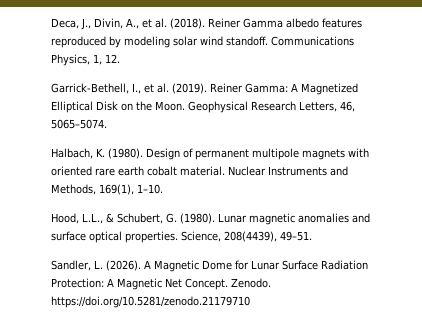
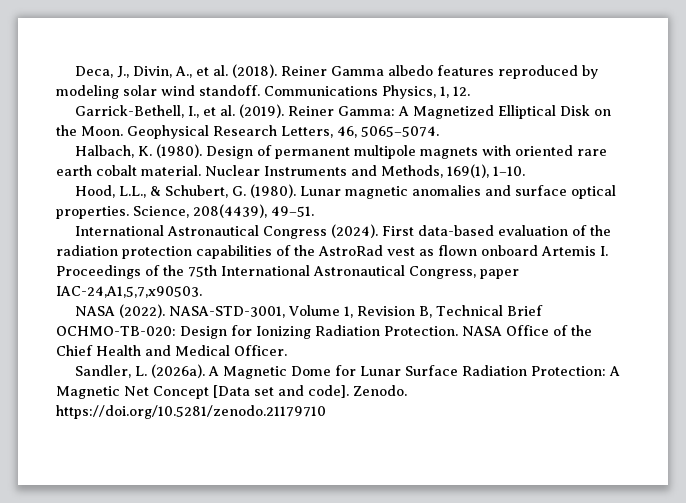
+ International Astronautical Congress (2024). First data-based evaluation of the radiation protection capabilities of the AstroRad vest as flown onboard Artemis I. Proceedings of the 75th International Astronautical Congress, paper IAC-24,A1,5,7,x90503.
+ NASA (2022). NASA-STD-3001, Volume 1, Revision B, Technical Brief OCHMO-TB-020: Design for Ionizing Radiation Protection. NASA Office of the Chief Health and Medical Officer.
- Sandler, L. (2026).
+ Sandler, L. (2026a).
- A Magnetic Dome for Lunar Surface Radiation Protection: A Magnetic Net Concept.
+ A Magnetic Dome for Lunar Surface Radiation Protection: A Magnetic Net Concept [Data set and code].

